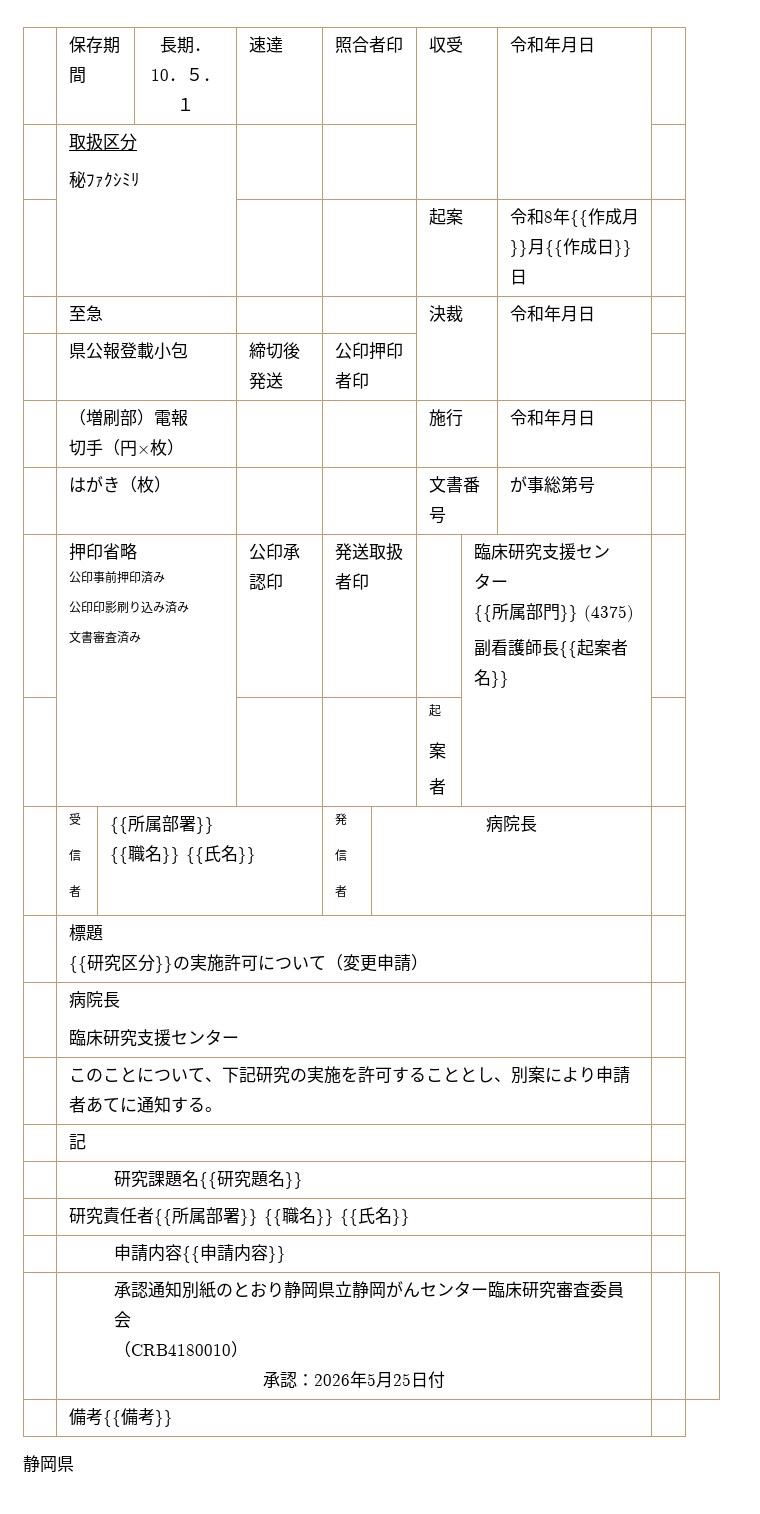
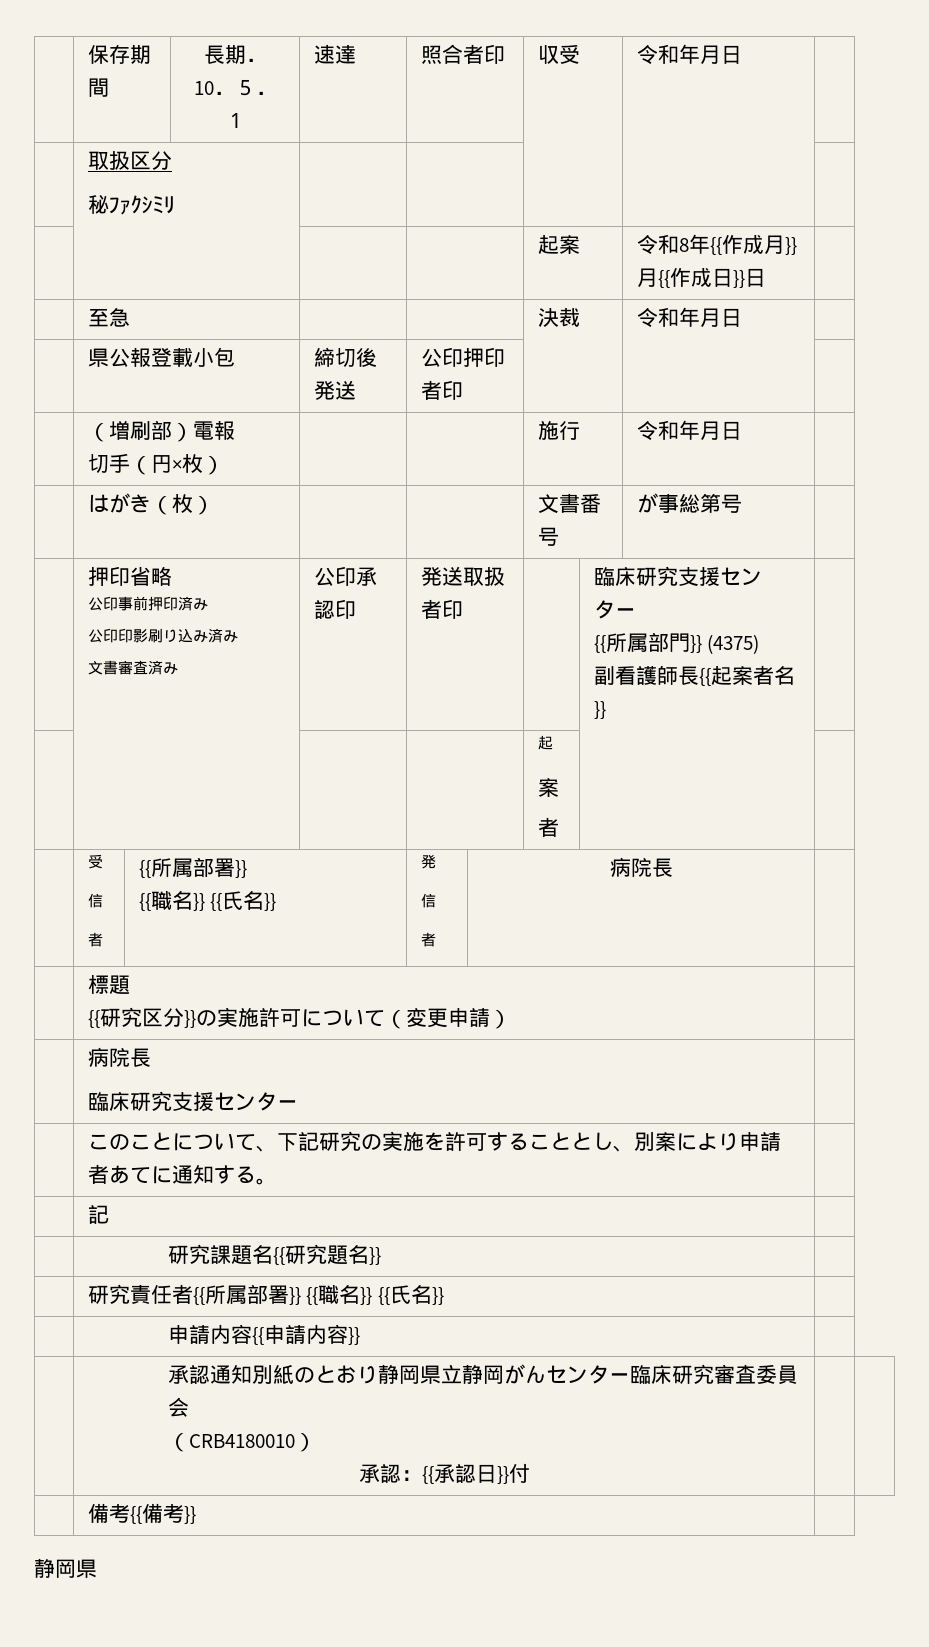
  | 承認通知別紙のとおり静岡県立静岡がんセンター臨床研究審査委員会
  （CRB4180010）
- 承認：2026年5月25日付 | |
+ 承認：{{承認日}}付 | |

